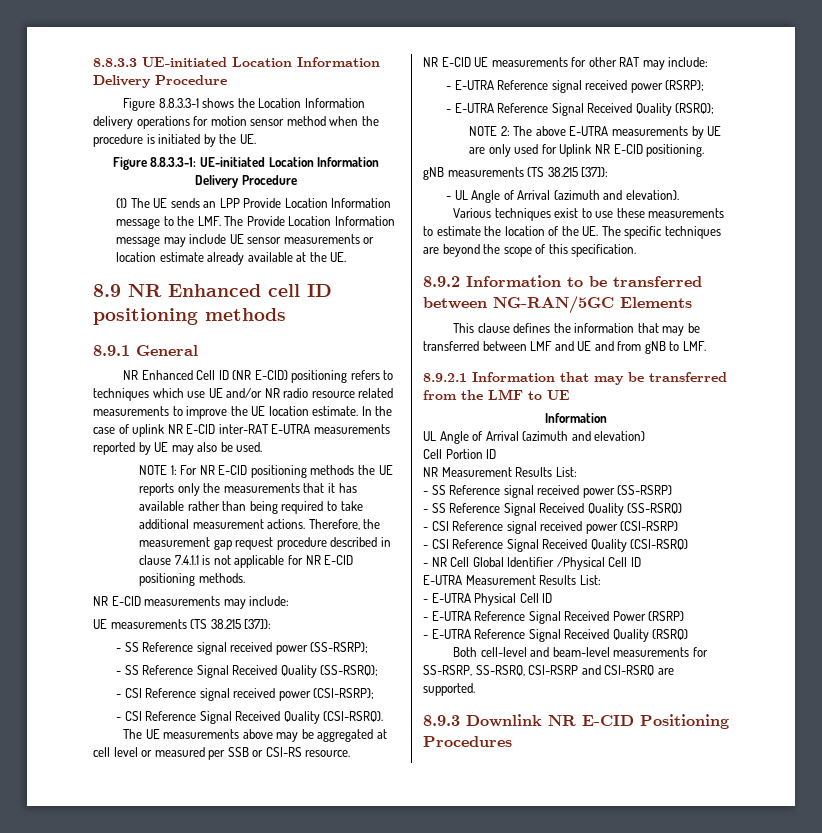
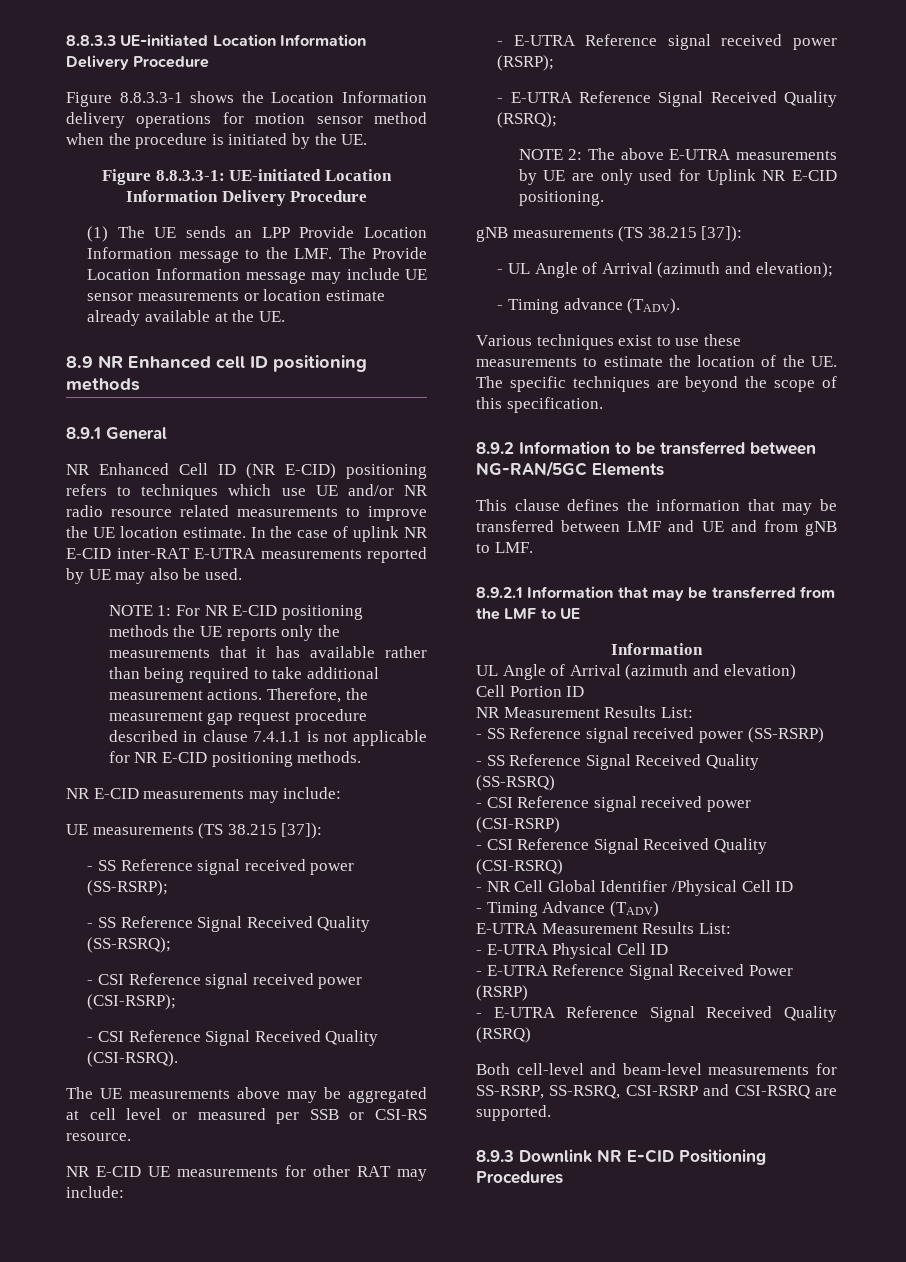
- - UL Angle of Arrival (azimuth and elevation).
+ - UL Angle of Arrival (azimuth and elevation);
+ - Timing advance (TADV).
+ - Timing Advance (TADV)

